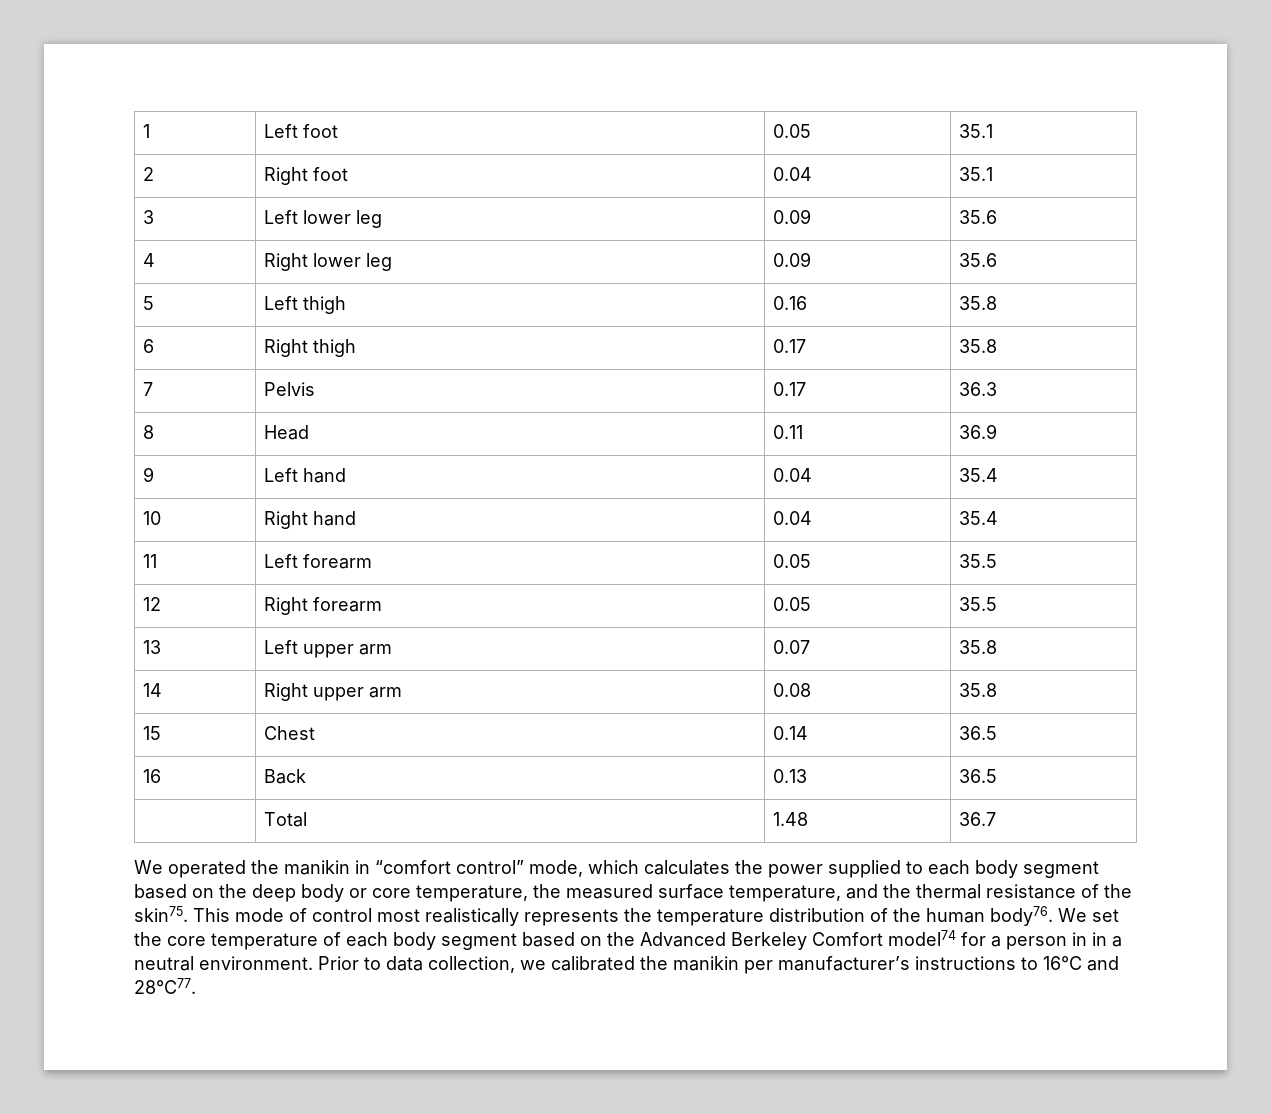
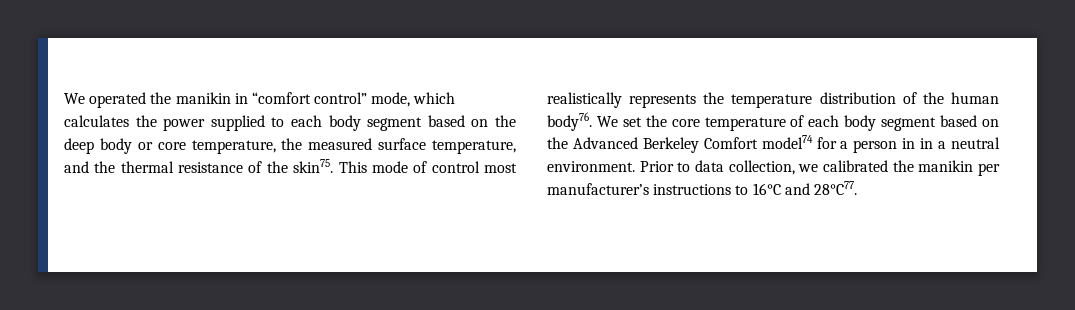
- 1 | Left foot | 0.05 | 35.1
- 2 | Right foot | 0.04 | 35.1
- 3 | Left lower leg | 0.09 | 35.6
- 4 | Right lower leg | 0.09 | 35.6
- 5 | Left thigh | 0.16 | 35.8
- 6 | Right thigh | 0.17 | 35.8
- 7 | Pelvis | 0.17 | 36.3
- 8 | Head | 0.11 | 36.9
- 9 | Left hand | 0.04 | 35.4
- 10 | Right hand | 0.04 | 35.4
- 11 | Left forearm | 0.05 | 35.5
- 12 | Right forearm | 0.05 | 35.5
- 13 | Left upper arm | 0.07 | 35.8
- 14 | Right upper arm | 0.08 | 35.8
- 15 | Chest | 0.14 | 36.5
- 16 | Back | 0.13 | 36.5
- | Total | 1.48 | 36.7

